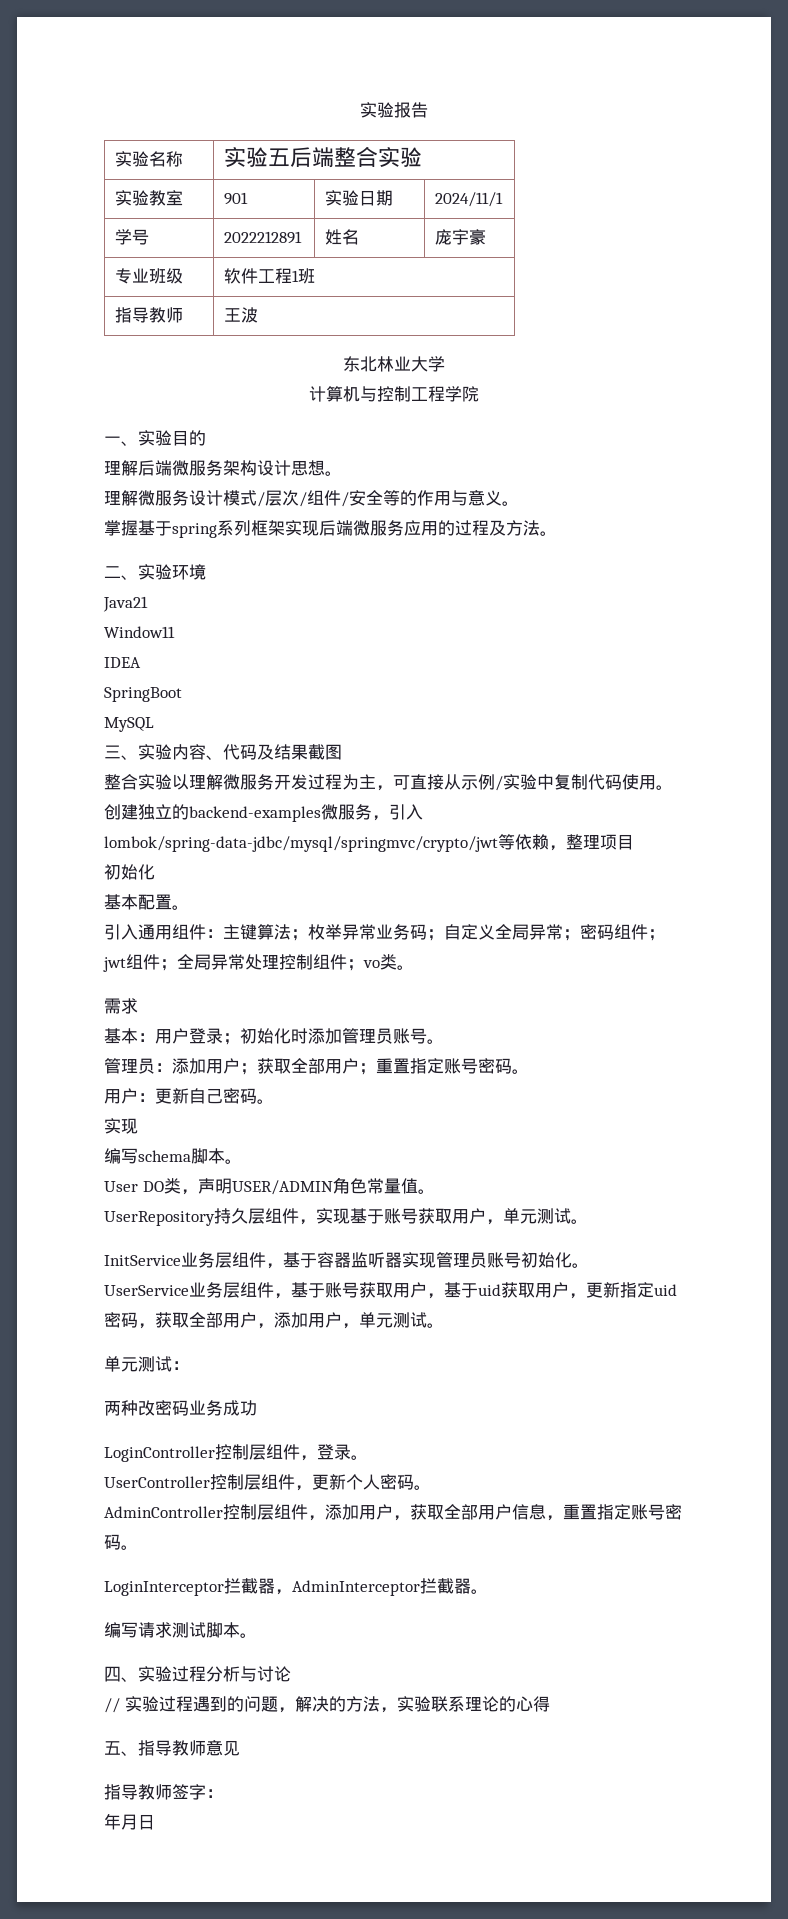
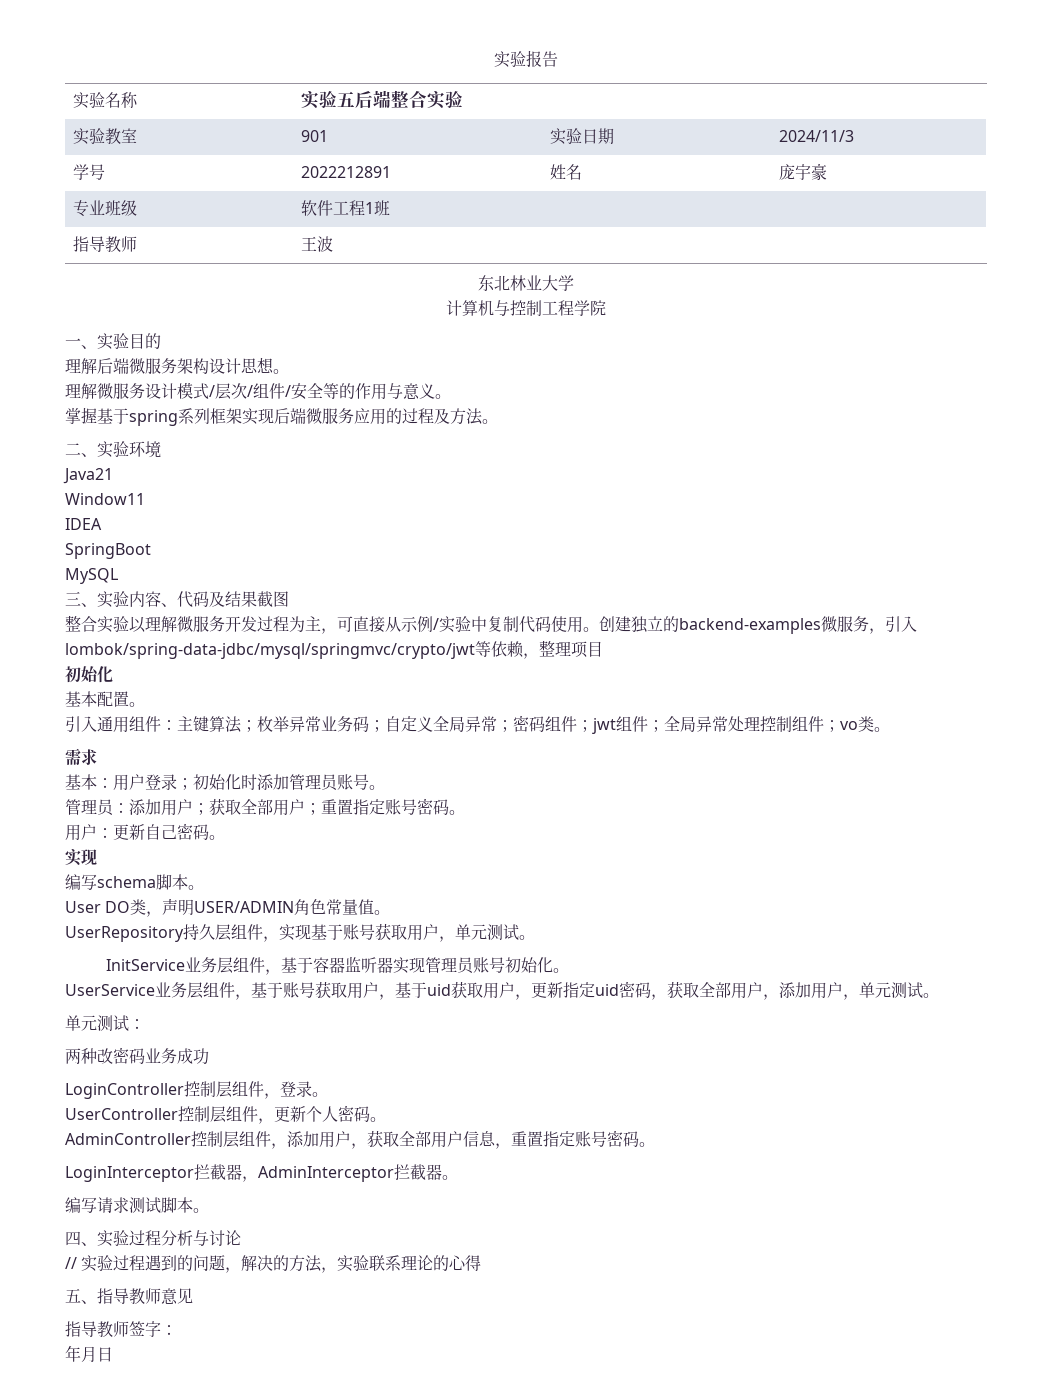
- 实验教室 | 901 | 实验日期 | 2024/11/1
+ 实验教室 | 901 | 实验日期 | 2024/11/3

